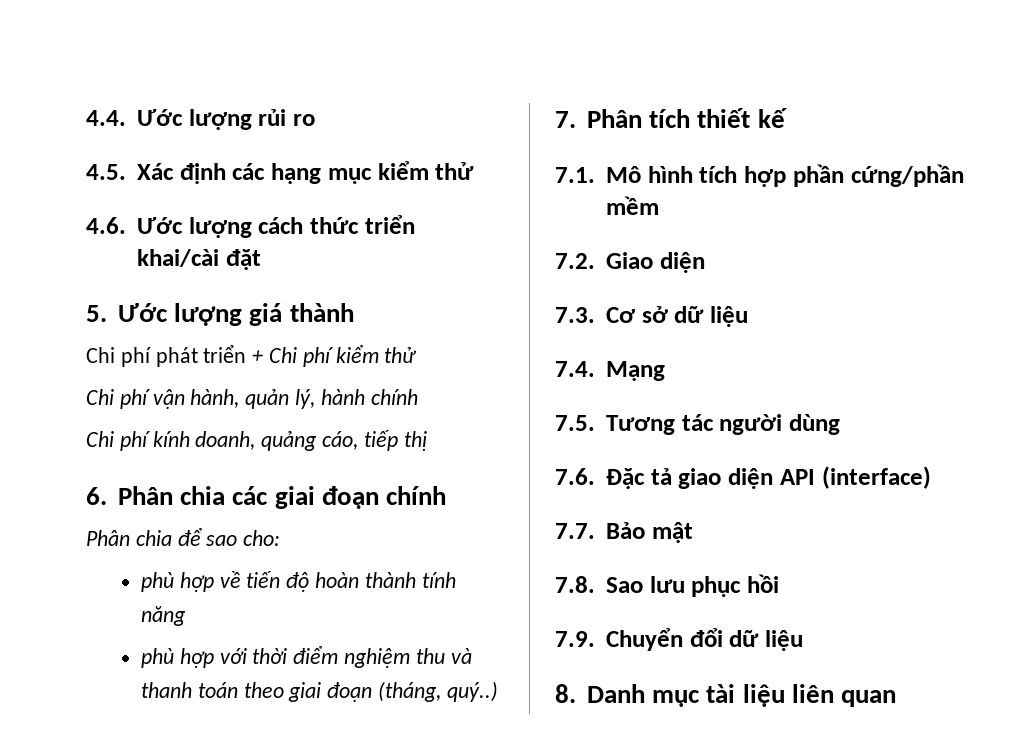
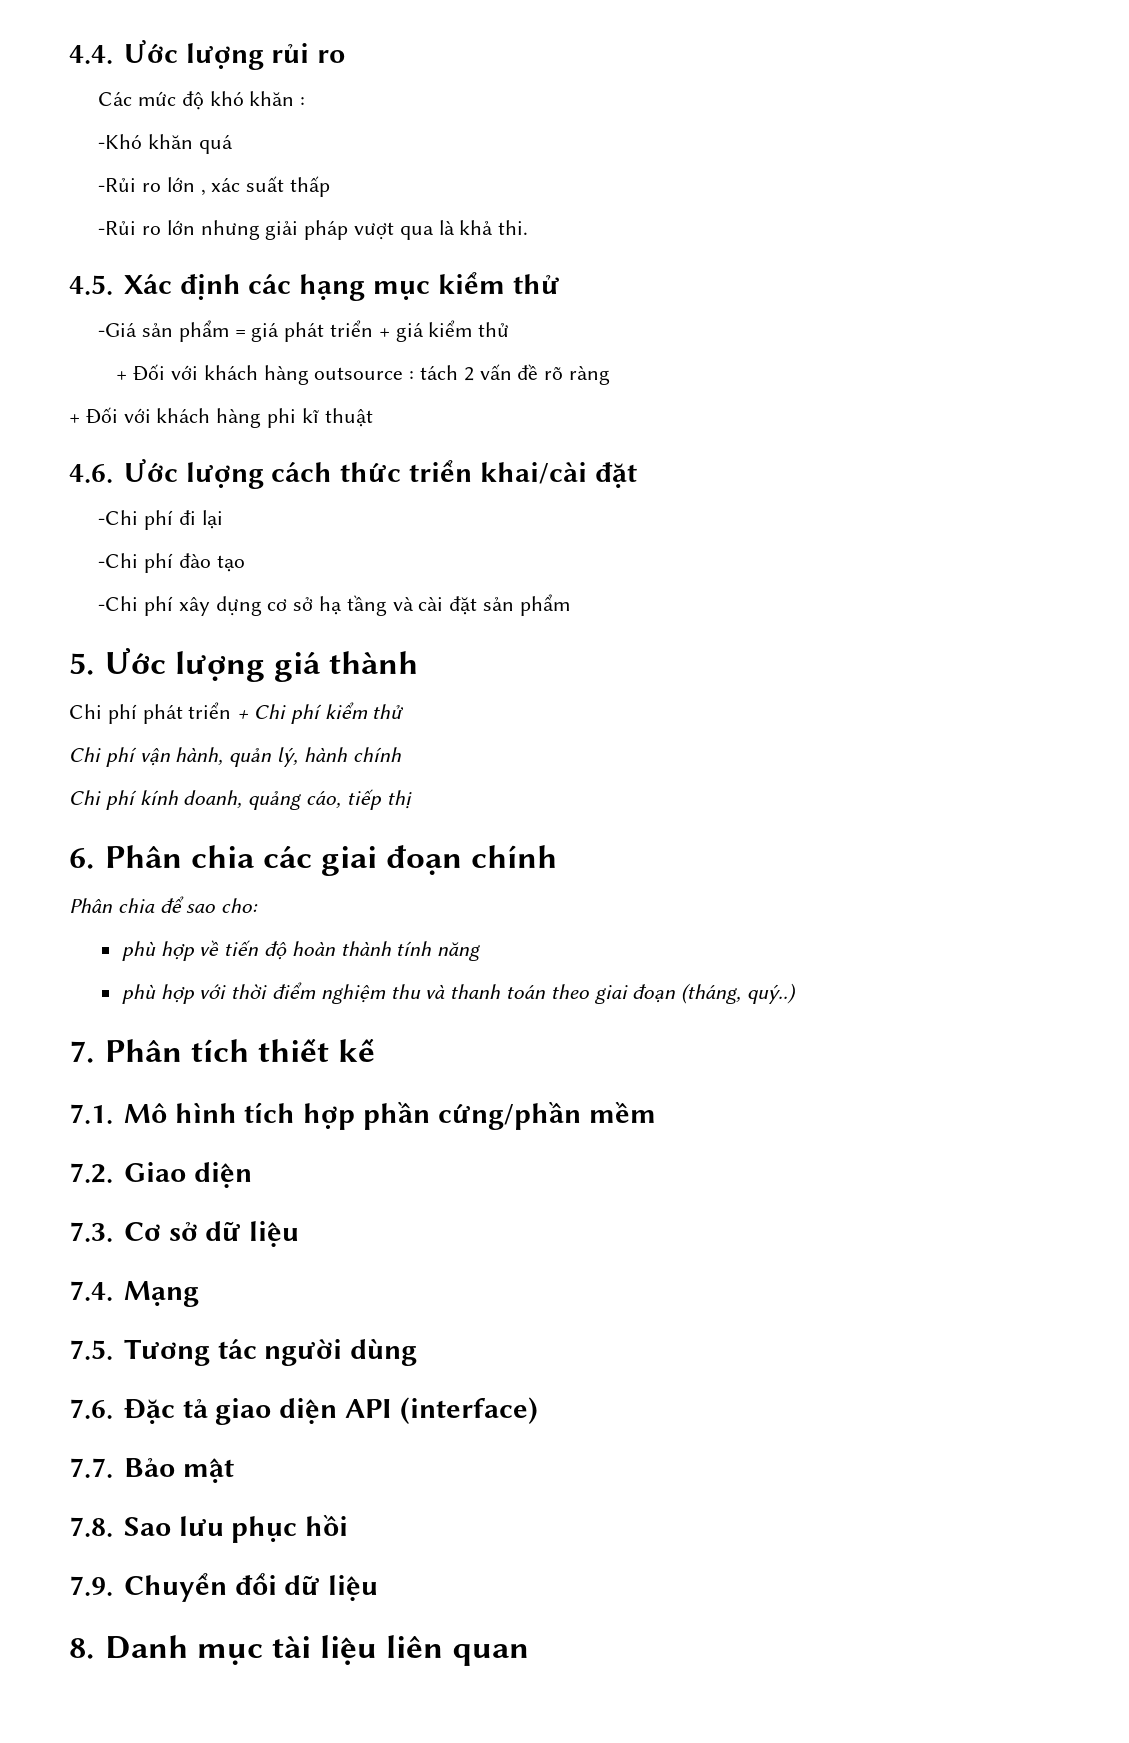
+ Các mức độ khó khăn :
+ -Khó khăn quá
+ -Rủi ro lớn , xác suất thấp
+ -Rủi ro lớn nhưng giải pháp vượt qua là khả thi.
+ -Giá sản phẩm = giá phát triển + giá kiểm thử
+ + Đối với khách hàng outsource : tách 2 vấn đề rõ ràng
+ + Đối với khách hàng phi kĩ thuật
+ -Chi phí đi lại
+ -Chi phí đào tạo
+ -Chi phí xây dựng cơ sở hạ tầng và cài đặt sản phẩm

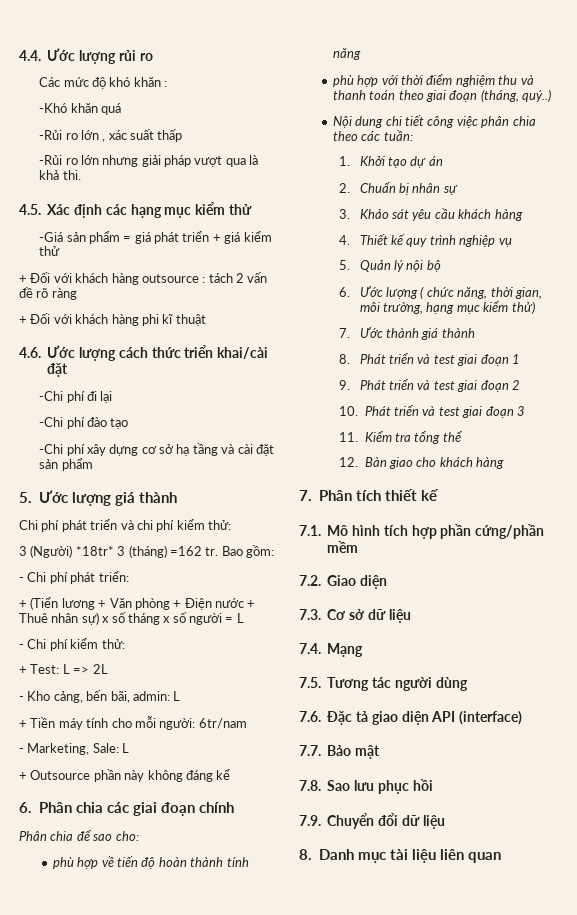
- Chi phí phát triển + Chi phí kiểm thử
- Chi phí vận hành, quản lý, hành chính
- Chi phí kính doanh, quảng cáo, tiếp thị
+ Chi phí phát triển và chi phí kiểm thử:
+ 3 (Người) *18tr* 3 (tháng) =162 tr. Bao gồm:
+ - Chi phí phát triển:
+ + (Tiển lương + Văn phòng + Điện nước + Thuê nhân sự) x số tháng x số người = L
+ - Chi phí kiểm thử:
+ + Test: L => 2L
+ - Kho cảng, bến bãi, admin: L
+ + Tiền máy tính cho mỗi người: 6tr/nam
+ - Marketing, Sale: L
+ + Outsource phần này không đáng kể
+ Nội dung chi tiết công việc phân chia theo các tuần:
+ 1. Khởi tạo dự án
+ 2. Chuẩn bị nhân sự
+ 3. Khảo sát yêu cầu khách hàng
+ 4. Thiết kế quy trình nghiệp vụ
+ 5. Quản lý nội bộ
+ 6. Ước lượng ( chức năng, thời gian, môi trường, hạng mục kiểm thử)
+ 7. Ước thành giá thành
+ 8. Phát triển và test giai đoạn 1
+ 9. Phát triển và test giai đoạn 2
+ 10. Phát triển và test giai đoạn 3
+ 11. Kiểm tra tổng thể
+ 12. Bàn giao cho khách hàng

